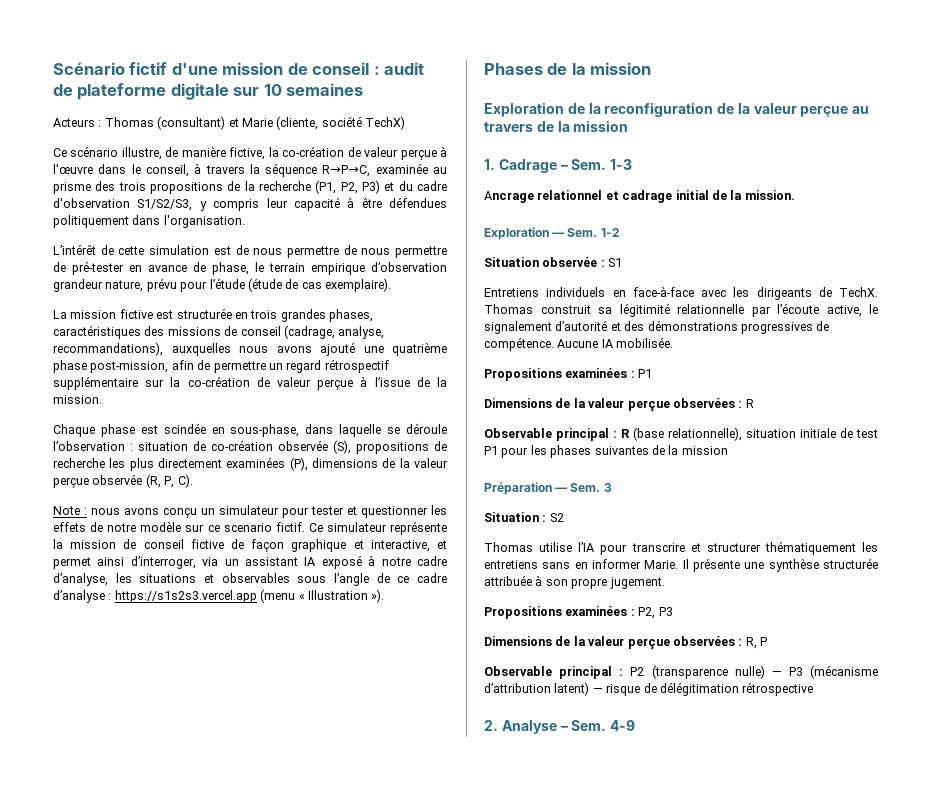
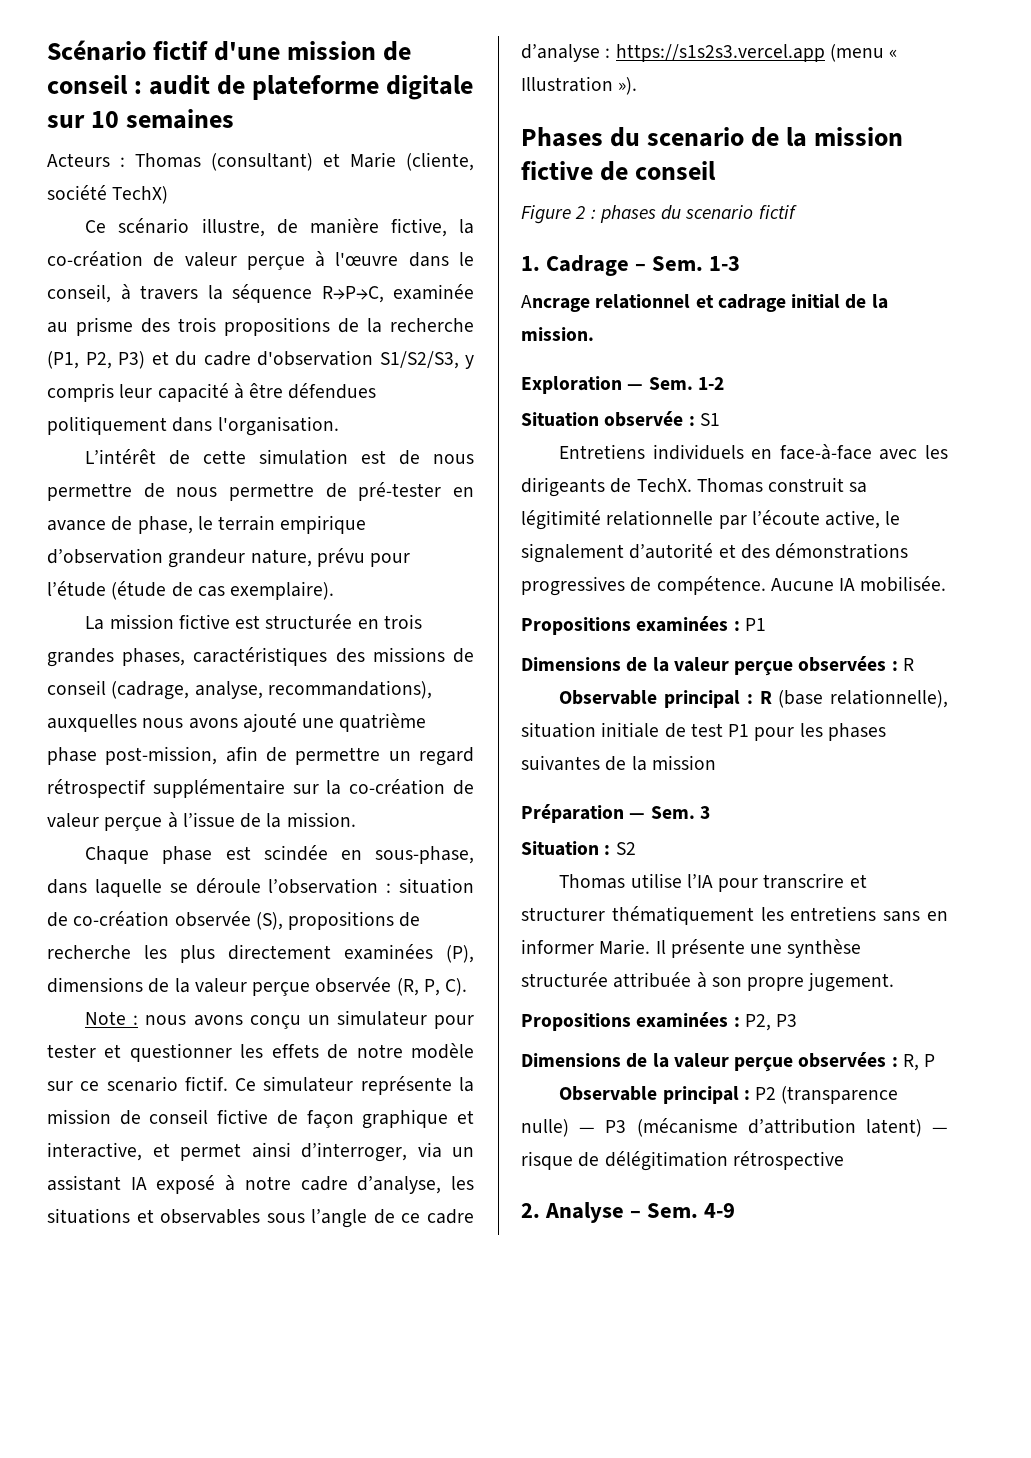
- Phases de la mission
- Exploration de la reconfiguration de la valeur perçue au travers de la mission
+ Phases du scenario de la mission fictive de conseil
+ Figure 2 : phases du scenario fictif

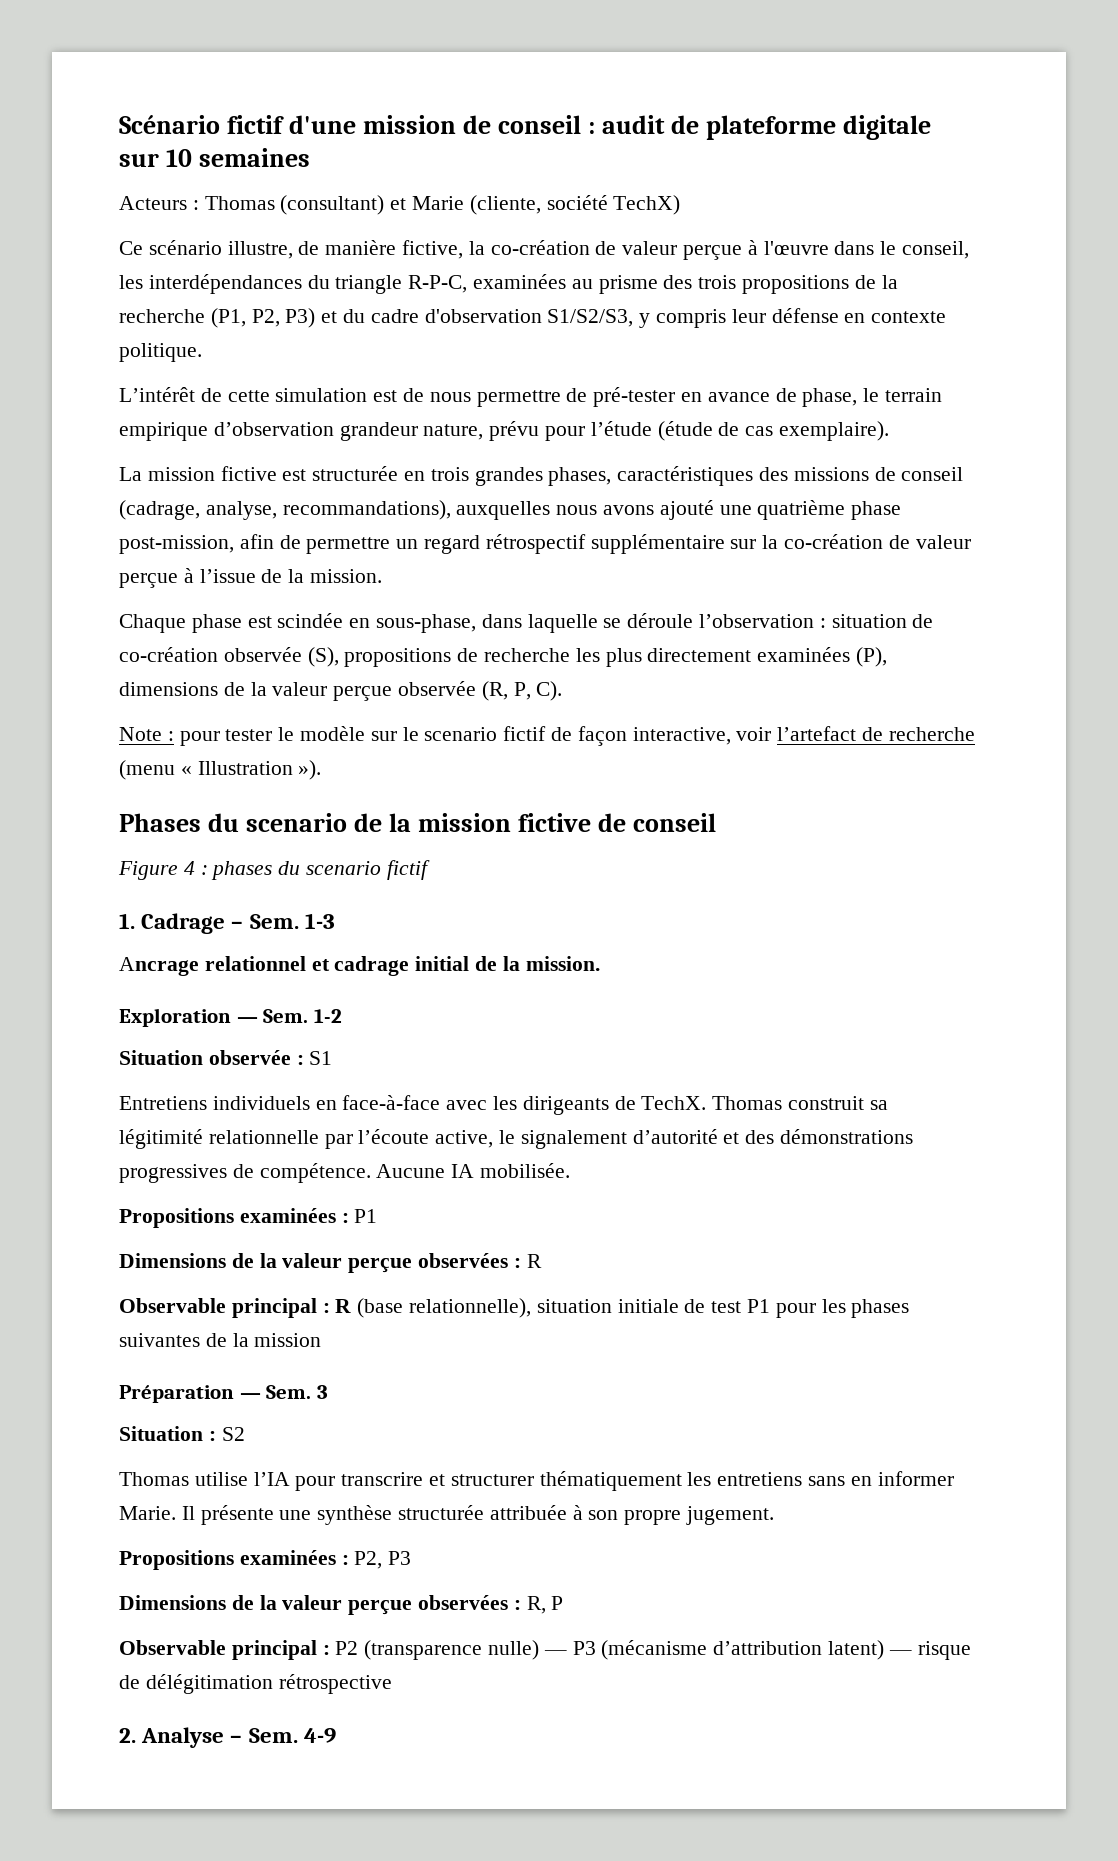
- Ce scénario illustre, de manière fictive, la co-création de valeur perçue à l'œuvre dans le conseil, à travers la séquence R→P→C, examinée au prisme des trois propositions de la recherche (P1, P2, P3) et du cadre d'observation S1/S2/S3, y compris leur capacité à être défendues politiquement dans l'organisation.
+ Ce scénario illustre, de manière fictive, la co-création de valeur perçue à l'œuvre dans le conseil, les interdépendances du triangle R-P-C, examinées au prisme des trois propositions de la recherche (P1, P2, P3) et du cadre d'observation S1/S2/S3, y compris leur défense en contexte politique.
- L’intérêt de cette simulation est de nous permettre de nous permettre de pré-tester en avance de phase, le terrain empirique d’observation grandeur nature, prévu pour l’étude (étude de cas exemplaire).
+ L’intérêt de cette simulation est de nous permettre de pré-tester en avance de phase, le terrain empirique d’observation grandeur nature, prévu pour l’étude (étude de cas exemplaire).
- Note : nous avons conçu un simulateur pour tester et questionner les effets de notre modèle sur ce scenario fictif. Ce simulateur représente la mission de conseil fictive de façon graphique et interactive, et permet ainsi d’interroger, via un assistant IA exposé à notre cadre d’analyse, les situations et observables sous l’angle de ce cadre d’analyse : https://s1s2s3.vercel.app (menu « Illustration »).
+ Note : pour tester le modèle sur le scenario fictif de façon interactive, voir l’artefact de recherche (menu « Illustration »).
- Figure 2 : phases du scenario fictif
+ Figure 4 : phases du scenario fictif

